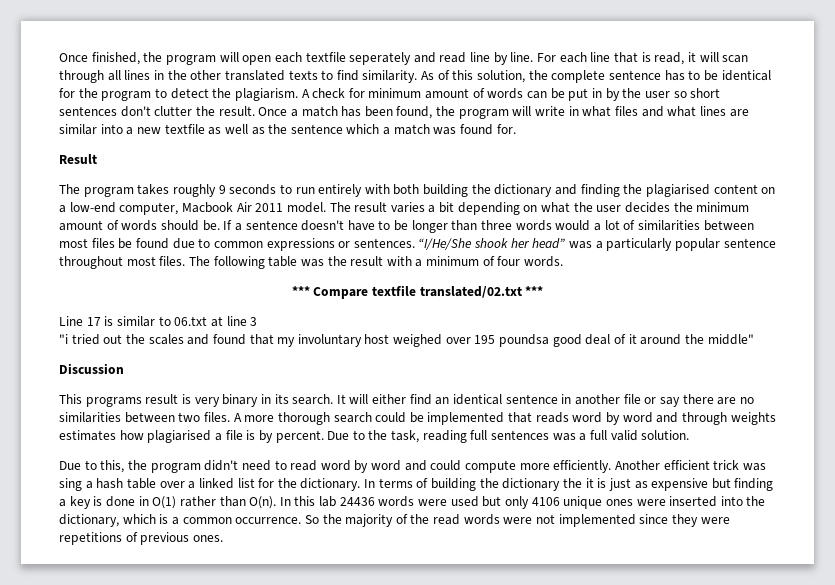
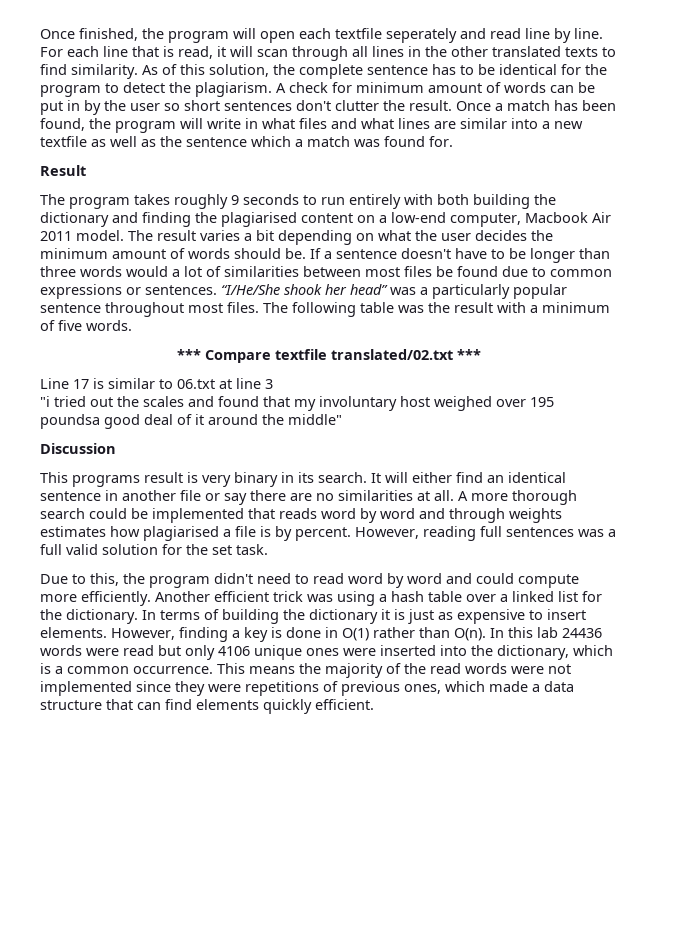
- The following table was the result with a minimum of four words.
+ The following table was the result with a minimum of five words.
- It will either find an identical sentence in another file or say there are no similarities between two files.
+ It will either find an identical sentence in another file or say there are no similarities at all.
- Due to the task, reading full sentences was a full valid solution.
+ However, reading full sentences was a full valid solution for the set task.
- Another efficient trick was sing a hash table over a linked list for the dictionary.
+ Another efficient trick was using a hash table over a linked list for the dictionary.
- In terms of building the dictionary the it is just as expensive but finding a key is done in O(1) rather than O(n).
+ In terms of building the dictionary it is just as expensive to insert elements. However, finding a key is done in O(1) rather than O(n).
- In this lab 24436 words were used but only 4106 unique ones were inserted into the dictionary, which is a common occurrence.
+ In this lab 24436 words were read but only 4106 unique ones were inserted into the dictionary, which is a common occurrence.
- So the majority of the read words were not implemented since they were repetitions of previous ones.
+ This means the majority of the read words were not implemented since they were repetitions of previous ones, which made a data structure that can find elements quickly efficient.

